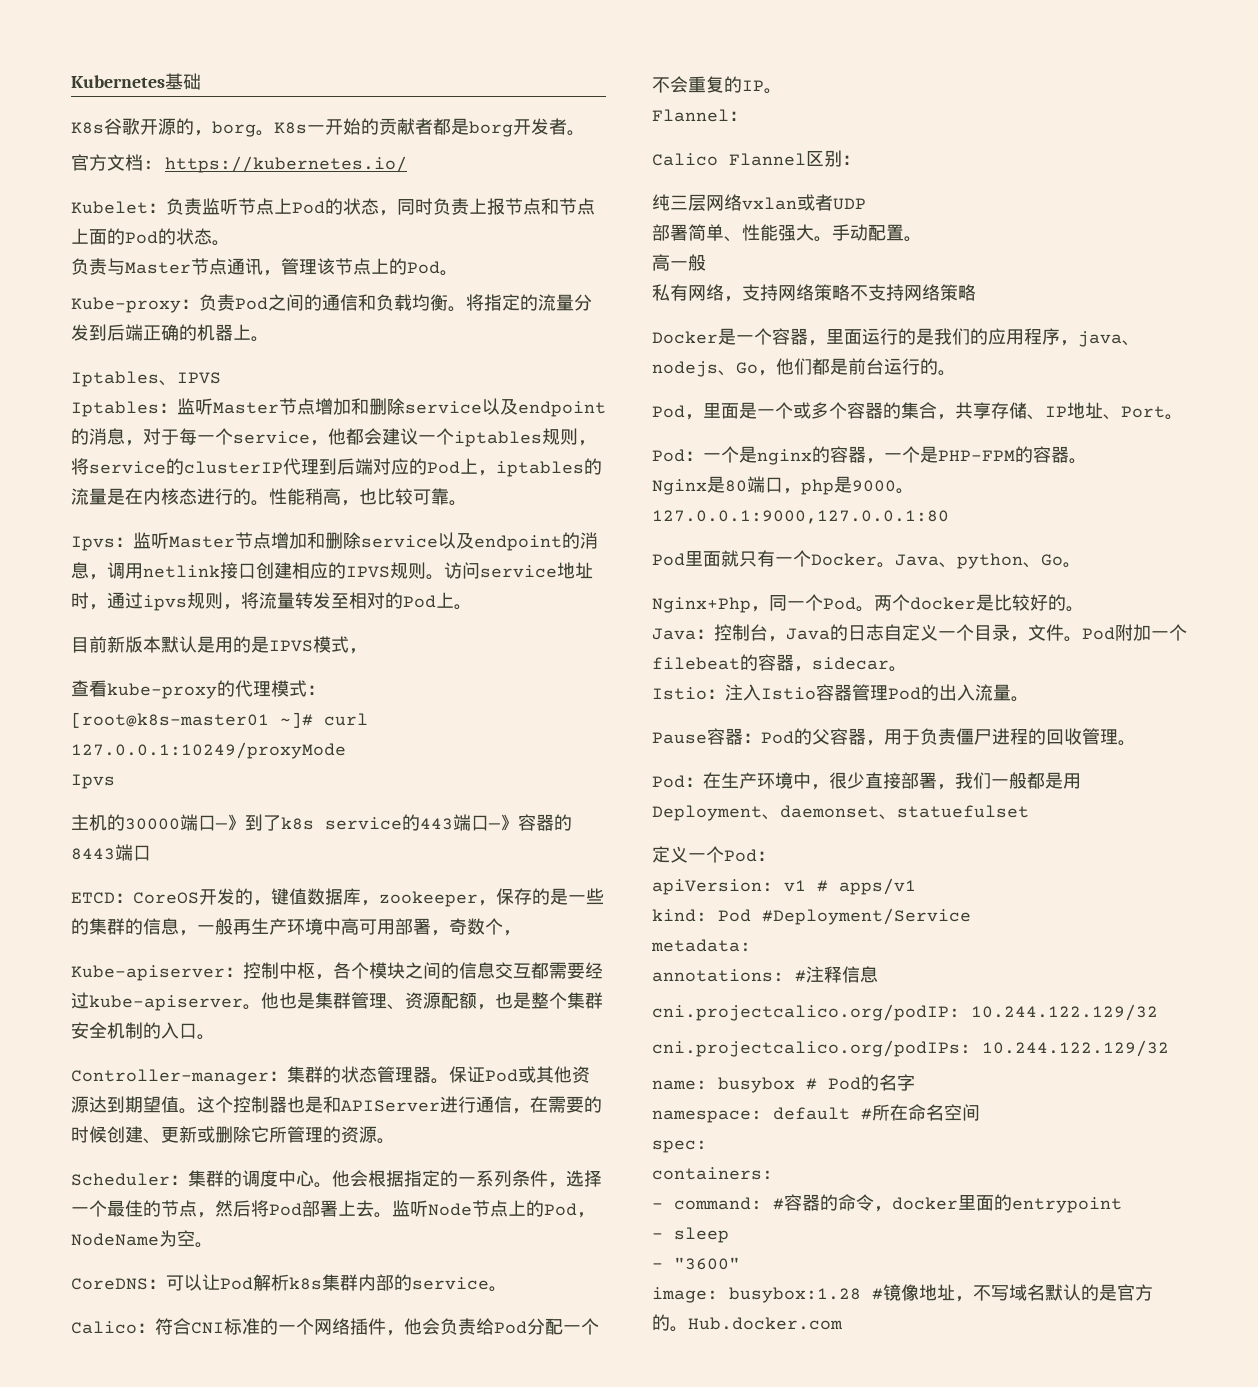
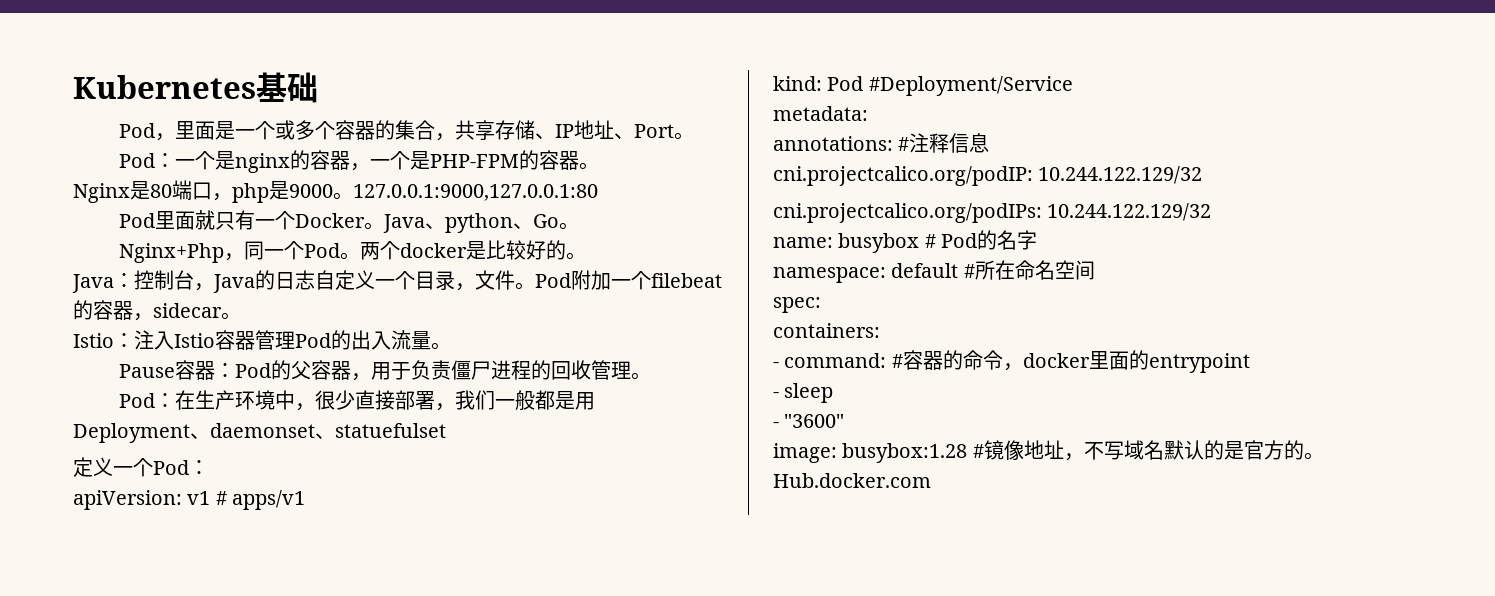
- K8s谷歌开源的，borg。K8s一开始的贡献者都是borg开发者。
- 官方文档: https://kubernetes.io/
- Kubelet：负责监听节点上Pod的状态，同时负责上报节点和节点上面的Pod的状态。
- 负责与Master节点通讯，管理该节点上的Pod。
- Kube-proxy：负责Pod之间的通信和负载均衡。将指定的流量分发到后端正确的机器上。
- Iptables、IPVS
- Iptables：监听Master节点增加和删除service以及endpoint的消息，对于每一个service，他都会建议一个iptables规则，将service的clusterIP代理到后端对应的Pod上，iptables的流量是在内核态进行的。性能稍高，也比较可靠。
- Ipvs：监听Master节点增加和删除service以及endpoint的消息，调用netlink接口创建相应的IPVS规则。访问service地址时，通过ipvs规则，将流量转发至相对的Pod上。
- 目前新版本默认是用的是IPVS模式，
- 查看kube-proxy的代理模式：
- [root@k8s-master01 ~]# curl 127.0.0.1:10249/proxyMode
- Ipvs
- 主机的30000端口—》到了k8s service的443端口—》容器的8443端口
- ETCD：CoreOS开发的，键值数据库，zookeeper，保存的是一些的集群的信息，一般再生产环境中高可用部署，奇数个，
- Kube-apiserver：控制中枢，各个模块之间的信息交互都需要经过kube-apiserver。他也是集群管理、资源配额，也是整个集群安全机制的入口。
- Controller-manager：集群的状态管理器。保证Pod或其他资源达到期望值。这个控制器也是和APIServer进行通信，在需要的时候创建、更新或删除它所管理的资源。
- Scheduler：集群的调度中心。他会根据指定的一系列条件，选择一个最佳的节点，然后将Pod部署上去。监听Node节点上的Pod，NodeName为空。
- CoreDNS：可以让Pod解析k8s集群内部的service。
- Calico：符合CNI标准的一个网络插件，他会负责给Pod分配一个不会重复的IP。
- Flannel：
- Calico Flannel区别：
- 纯三层网络vxlan或者UDP
- 部署简单、性能强大。手动配置。
- 高一般
- 私有网络，支持网络策略不支持网络策略
- Docker是一个容器，里面运行的是我们的应用程序，java、nodejs、Go，他们都是前台运行的。

